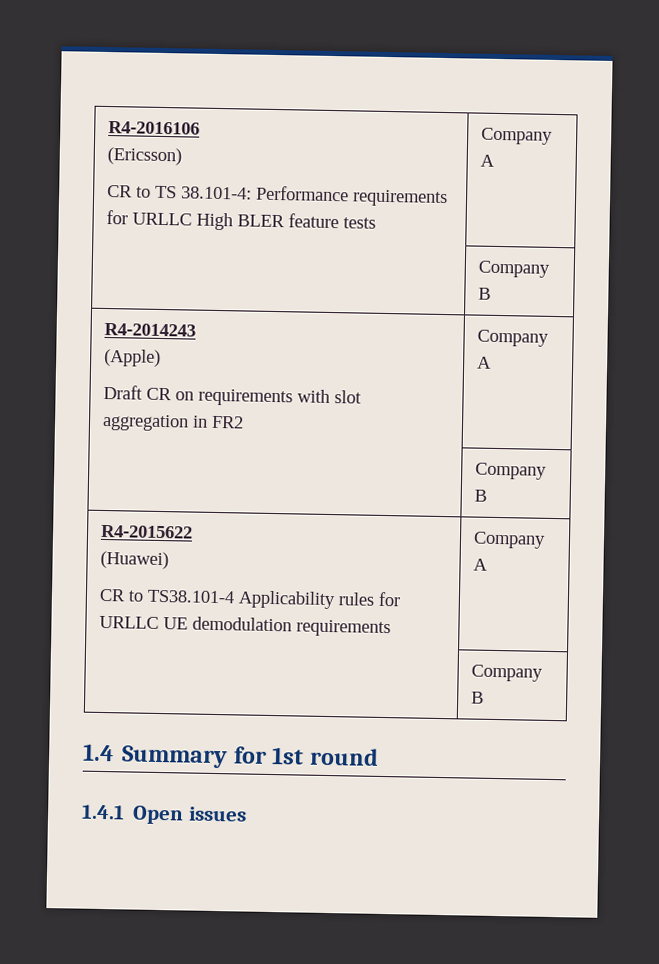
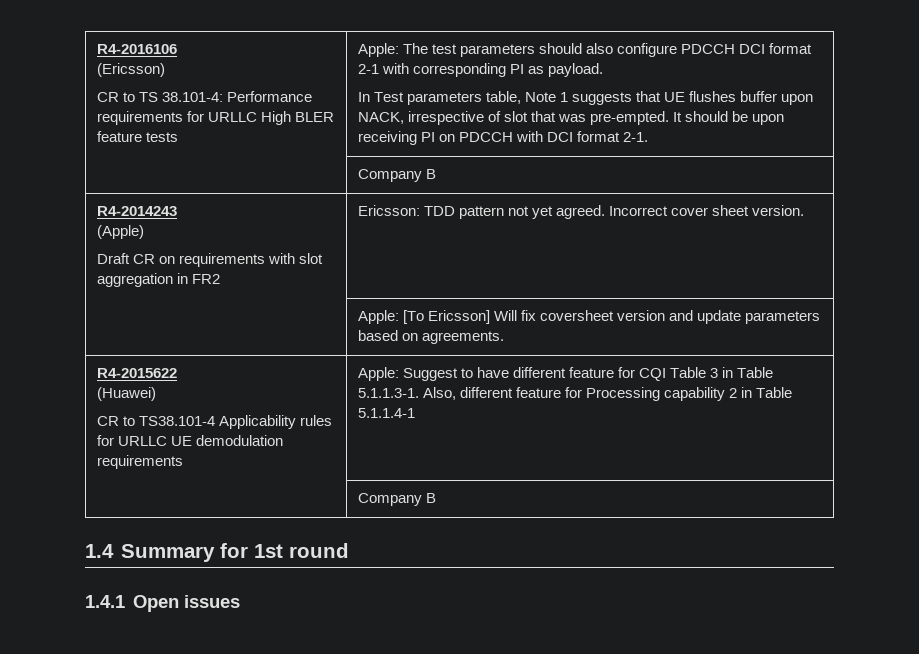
- CR to TS 38.101-4: Performance requirements for URLLC High BLER feature tests | Company A
+ CR to TS 38.101-4: Performance requirements for URLLC High BLER feature tests | Apple: The test parameters should also configure PDCCH DCI format 2-1 with corresponding PI as payload.
+ In Test parameters table, Note 1 suggests that UE flushes buffer upon NACK, irrespective of slot that was pre-empted. It should be upon receiving PI on PDCCH with DCI format 2-1.
  R4-2014243
  (Apple)
- Draft CR on requirements with slot aggregation in FR2 | Company A
- | Company B
+ Draft CR on requirements with slot aggregation in FR2 | Ericsson: TDD pattern not yet agreed. Incorrect cover sheet version.
+ | Apple: [To Ericsson] Will fix coversheet version and update parameters based on agreements.
  R4-2015622
  (Huawei)
- CR to TS38.101-4 Applicability rules for URLLC UE demodulation requirements | Company A
+ CR to TS38.101-4 Applicability rules for URLLC UE demodulation requirements | Apple: Suggest to have different feature for CQI Table 3 in Table 5.1.1.3-1. Also, different feature for Processing capability 2 in Table 5.1.1.4-1

